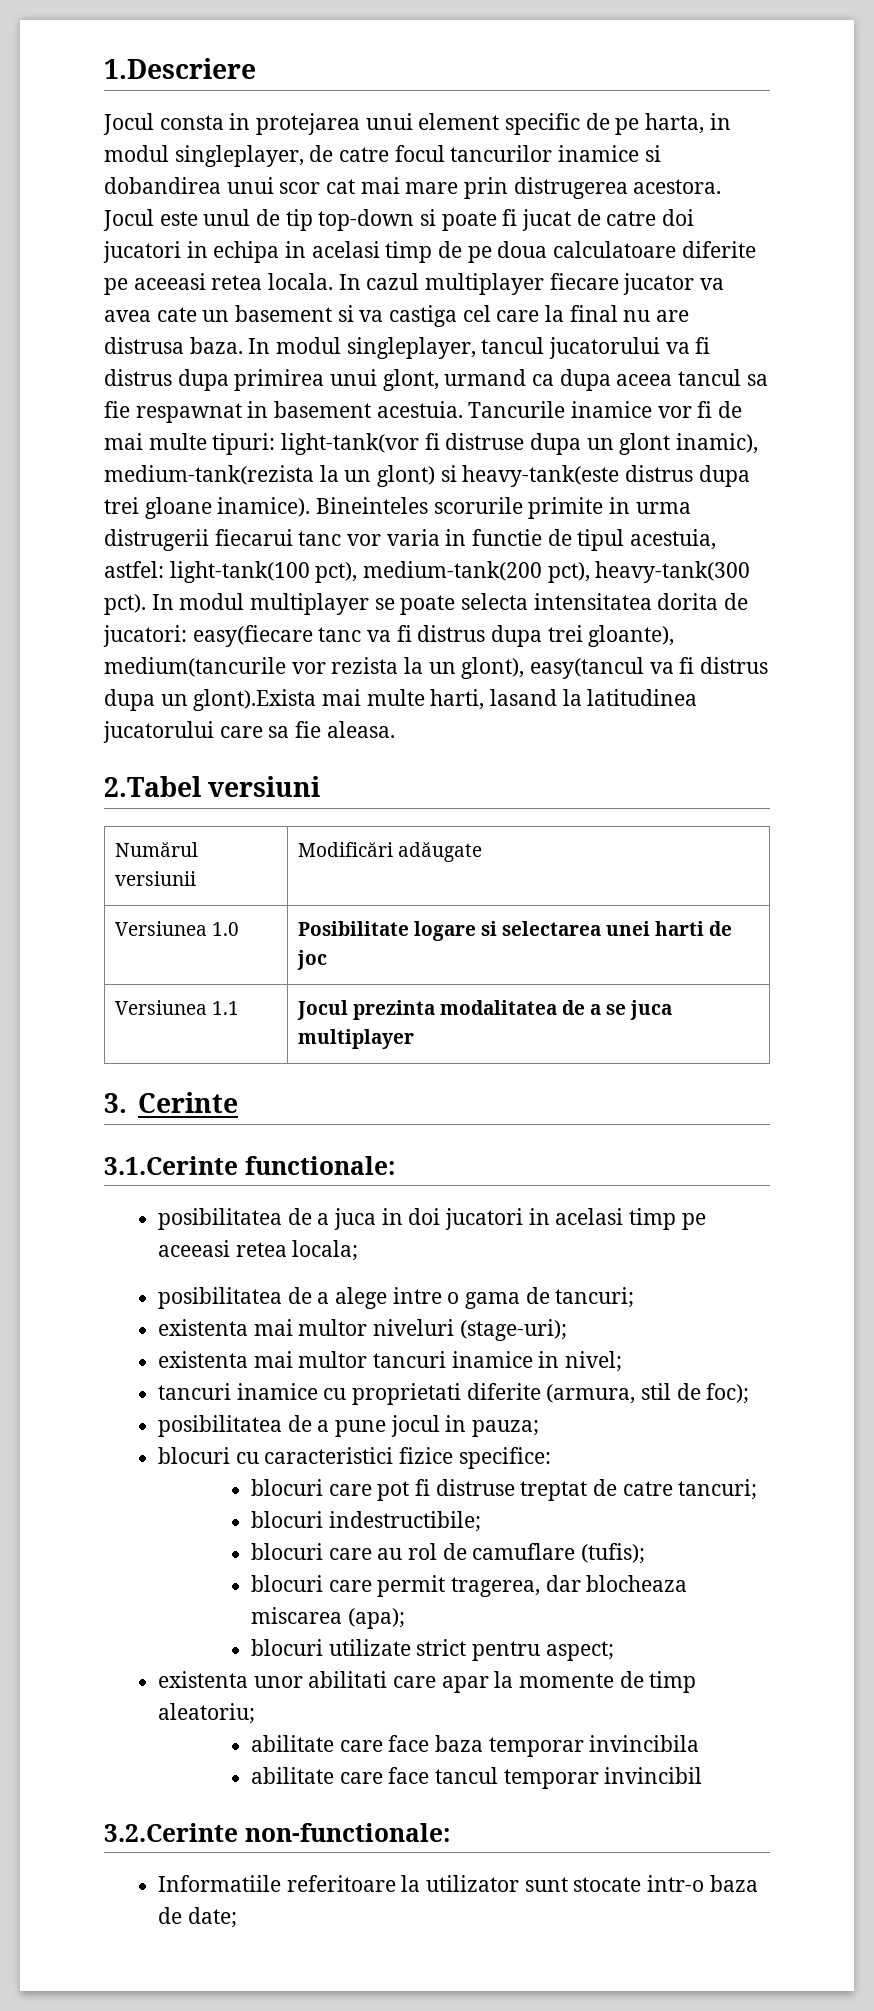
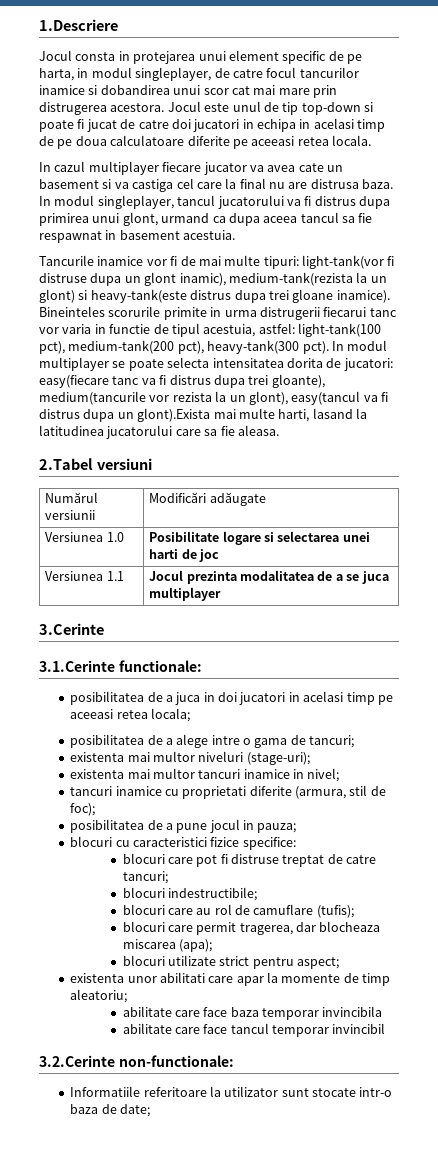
- Jocul este unul de tip top-down si poate fi jucat de catre doi jucatori in echipa in acelasi timp de pe doua calculatoare diferite pe aceeasi retea locala. In cazul multiplayer fiecare jucator va avea cate un basement si va castiga cel care la final nu are distrusa baza.
+ Jocul este unul de tip top-down si poate fi jucat de catre doi jucatori in echipa in acelasi timp de pe doua calculatoare diferite pe aceeasi retea locala.
+ In cazul multiplayer fiecare jucator va avea cate un basement si va castiga cel care la final nu are distrusa baza.
- In modul singleplayer, tancul jucatorului va fi distrus dupa primirea unui glont, urmand ca dupa aceea tancul sa fie respawnat in basement acestuia. Tancurile inamice vor fi de mai multe tipuri: light-tank(vor fi distruse dupa un glont inamic), medium-tank(rezista la un glont) si heavy-tank(este distrus dupa trei gloane inamice).
+ In modul singleplayer, tancul jucatorului va fi distrus dupa primirea unui glont, urmand ca dupa aceea tancul sa fie respawnat in basement acestuia.
+ Tancurile inamice vor fi de mai multe tipuri: light-tank(vor fi distruse dupa un glont inamic), medium-tank(rezista la un glont) si heavy-tank(este distrus dupa trei gloane inamice).
- 3. Cerinte
+ 3.Cerinte

